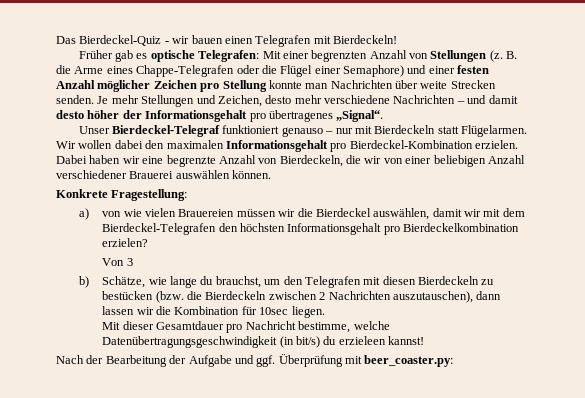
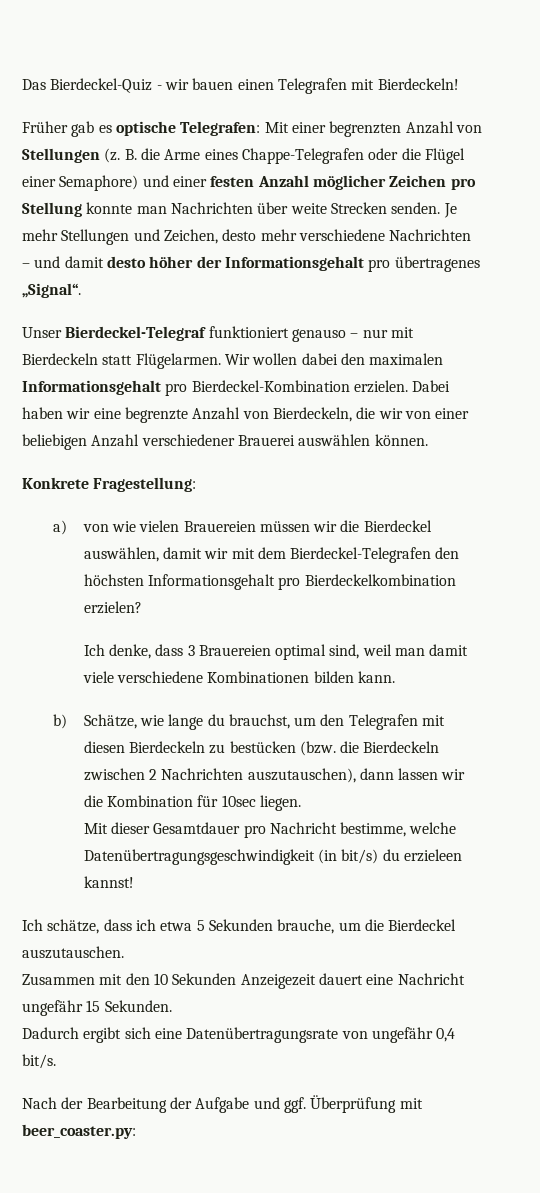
- Von 3
+ Ich denke, dass 3 Brauereien optimal sind, weil man damit viele verschiedene Kombinationen bilden kann.
+ Ich schätze, dass ich etwa 5 Sekunden brauche, um die Bierdeckel auszutauschen.
+ Zusammen mit den 10 Sekunden Anzeigezeit dauert eine Nachricht ungefähr 15 Sekunden.
+ Dadurch ergibt sich eine Datenübertragungsrate von ungefähr 0,4 bit/s.

